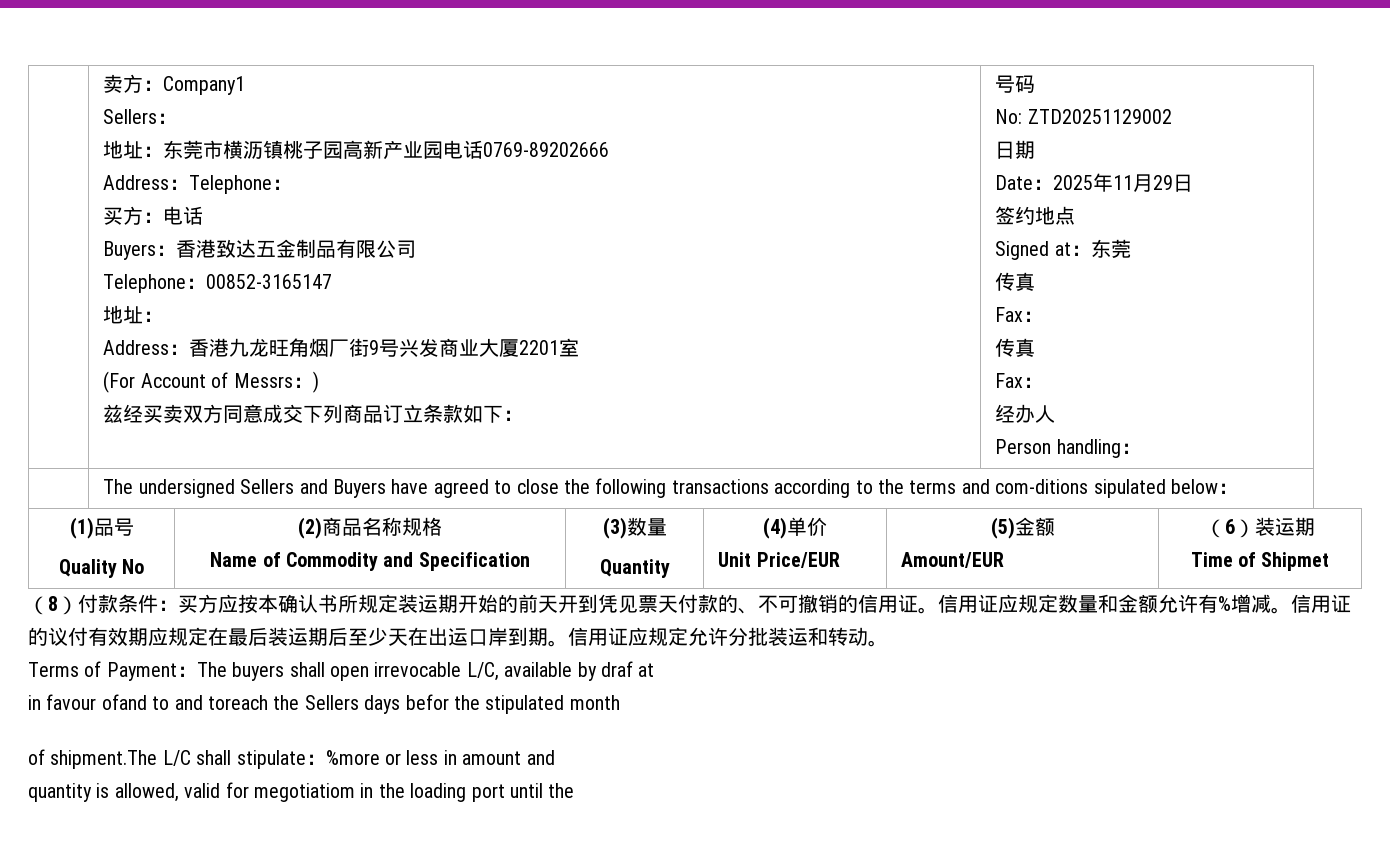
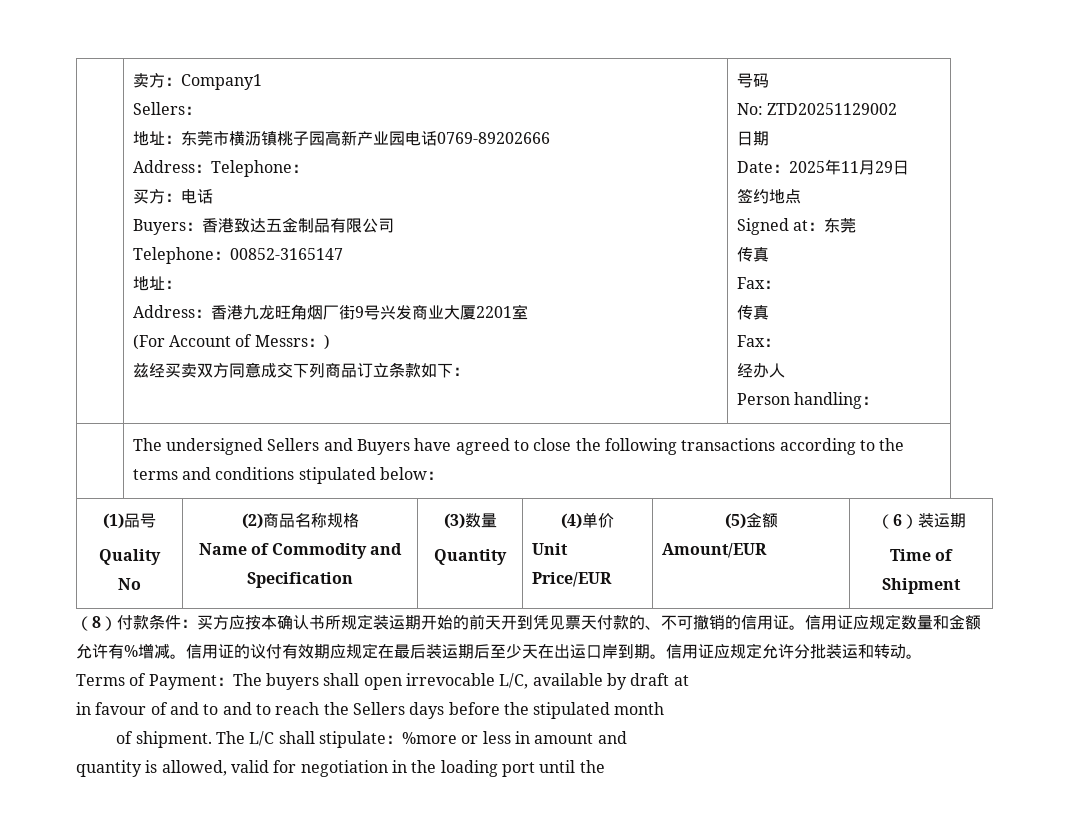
- | The undersigned Sellers and Buyers have agreed to close the following transactions according to the terms and com-ditions sipulated below：
+ | The undersigned Sellers and Buyers have agreed to close the following transactions according to the terms and conditions stipulated below：
  (1)品号
  Quality No | (2)商品名称规格
  Name of Commodity and Specification | (3)数量
  Quantity | (4)单价
  Unit Price/EUR | (5)金额
  Amount/EUR | （6）装运期
- Time of Shipmet
+ Time of Shipment
- Terms of Payment：The buyers shall open irrevocable L/C, available by draf at
+ Terms of Payment：The buyers shall open irrevocable L/C, available by draft at
- in favour ofand to and toreach the Sellers days befor the stipulated month
+ in favour of and to and to reach the Sellers days before the stipulated month
- of shipment.The L/C shall stipulate：%more or less in amount and
+ of shipment. The L/C shall stipulate：%more or less in amount and
- quantity is allowed, valid for megotiatiom in the loading port until the
+ quantity is allowed, valid for negotiation in the loading port until the

